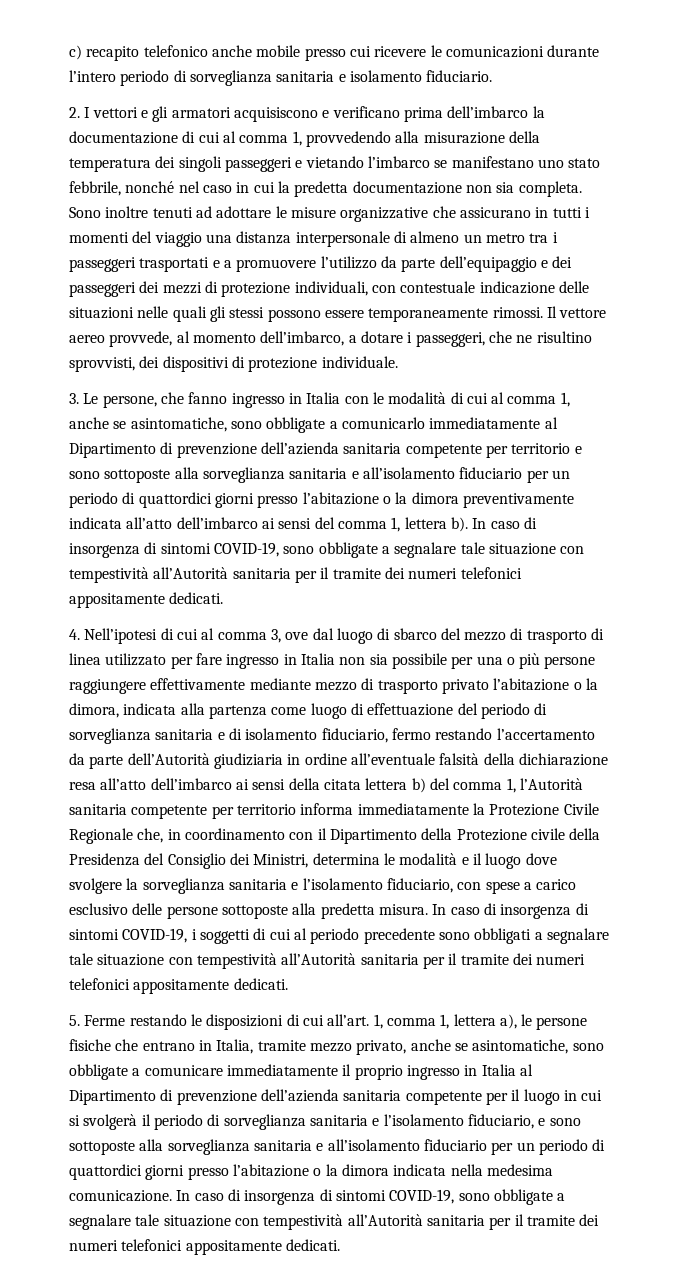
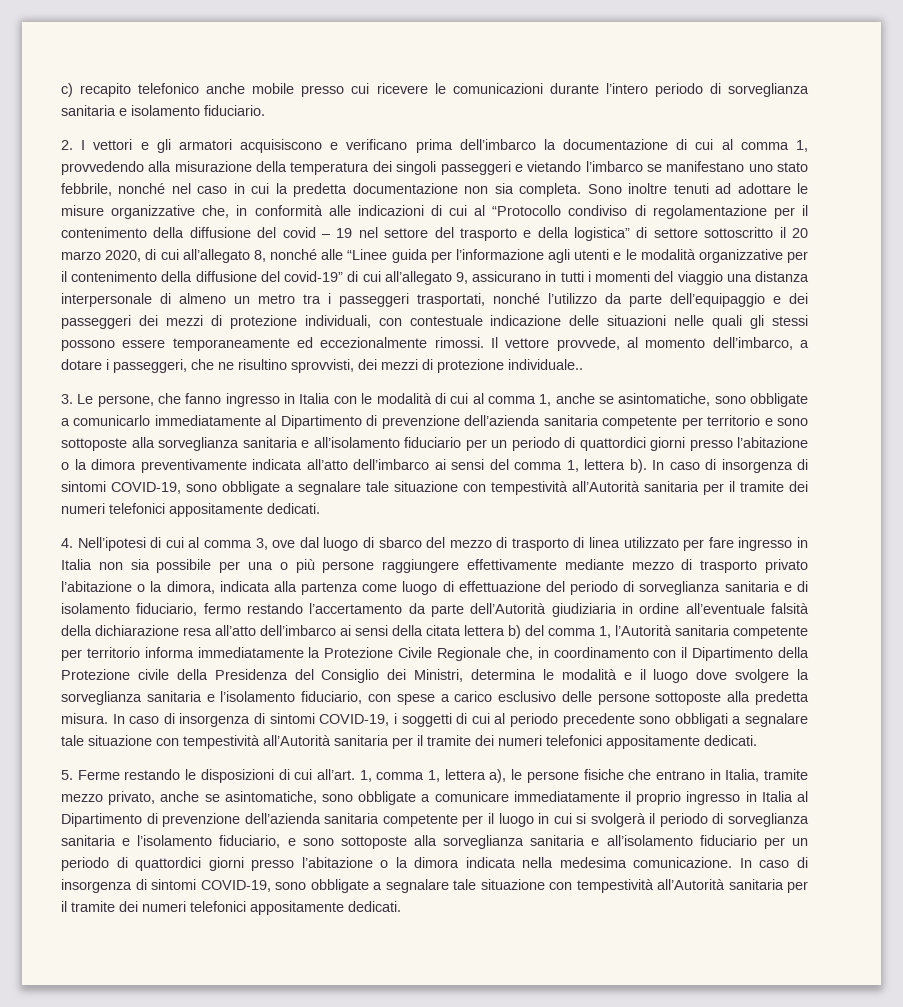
- Sono inoltre tenuti ad adottare le misure organizzative che assicurano in tutti i momenti del viaggio una distanza interpersonale di almeno un metro tra i passeggeri trasportati e a promuovere l’utilizzo da parte dell’equipaggio e dei passeggeri dei mezzi di protezione individuali, con contestuale indicazione delle situazioni nelle quali gli stessi possono essere temporaneamente rimossi.
+ Sono inoltre tenuti ad adottare le misure organizzative che, in conformità alle indicazioni di cui al “Protocollo condiviso di regolamentazione per il contenimento della diffusione del covid – 19 nel settore del trasporto e della logistica” di settore sottoscritto il 20 marzo 2020, di cui all’allegato 8, nonché alle “Linee guida per l’informazione agli utenti e le modalità organizzative per il contenimento della diffusione del covid-19” di cui all’allegato 9, assicurano in tutti i momenti del viaggio una distanza interpersonale di almeno un metro tra i passeggeri trasportati, nonché l’utilizzo da parte dell’equipaggio e dei passeggeri dei mezzi di protezione individuali, con contestuale indicazione delle situazioni nelle quali gli stessi possono essere temporaneamente ed eccezionalmente rimossi.
- Il vettore aereo provvede, al momento dell’imbarco, a dotare i passeggeri, che ne risultino sprovvisti, dei dispositivi di protezione individuale.
+ Il vettore provvede, al momento dell’imbarco, a dotare i passeggeri, che ne risultino sprovvisti, dei mezzi di protezione individuale..

